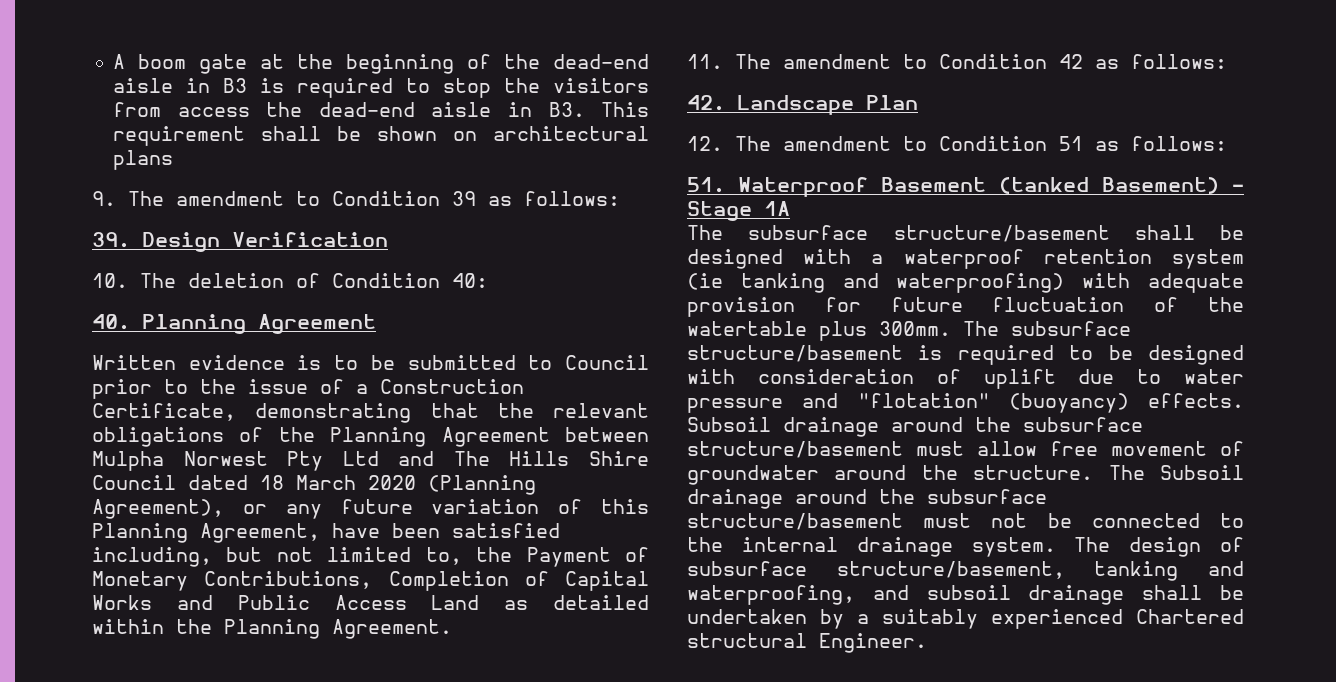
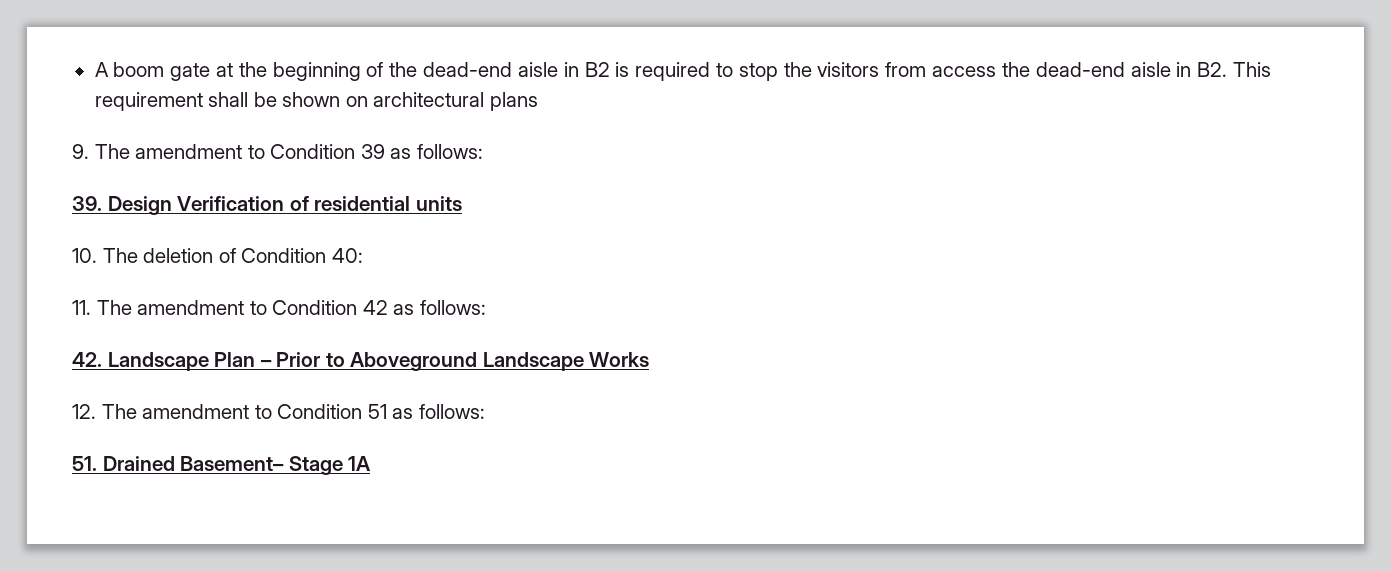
- A boom gate at the beginning of the dead-end aisle in B3 is required to stop the visitors from access the dead-end aisle in B3. This requirement shall be shown on architectural plans
+ A boom gate at the beginning of the dead-end aisle in B2 is required to stop the visitors from access the dead-end aisle in B2. This requirement shall be shown on architectural plans
- 39. Design Verification
+ 39. Design Verification of residential units
- 40. Planning Agreement
- Written evidence is to be submitted to Council prior to the issue of a Construction Certificate, demonstrating that the relevant obligations of the Planning Agreement between Mulpha Norwest Pty Ltd and The Hills Shire Council dated 18 March 2020 (Planning Agreement), or any future variation of this Planning Agreement, have been satisfied including, but not limited to, the Payment of Monetary Contributions, Completion of Capital Works and Public Access Land as detailed within the Planning Agreement.
- 42. Landscape Plan
+ 42. Landscape Plan – Prior to Aboveground Landscape Works
- 51. Waterproof Basement (tanked Basement) – Stage 1A
- The subsurface structure/basement shall be designed with a waterproof retention system (ie tanking and waterproofing) with adequate provision for future fluctuation of the watertable plus 300mm. The subsurface structure/basement is required to be designed with consideration of uplift due to water pressure and "flotation" (buoyancy) effects. Subsoil drainage around the subsurface structure/basement must allow free movement of groundwater around the structure. The Subsoil drainage around the subsurface structure/basement must not be connected to the internal drainage system. The design of subsurface structure/basement, tanking and waterproofing, and subsoil drainage shall be undertaken by a suitably experienced Chartered structural Engineer.
+ 51. Drained Basement– Stage 1A

